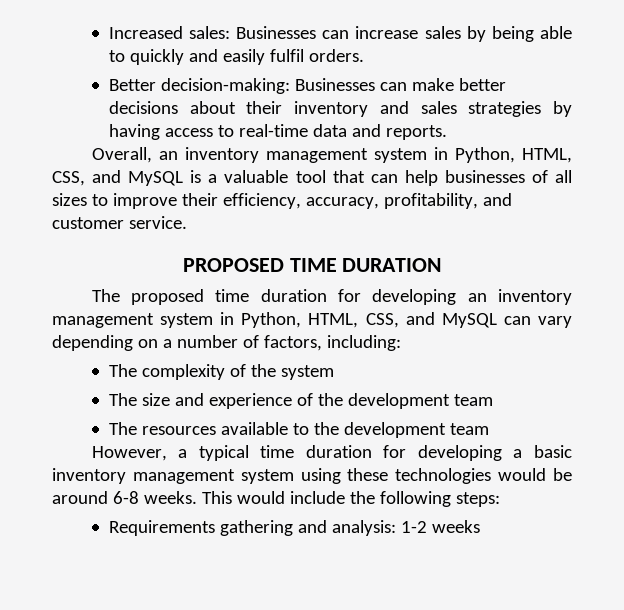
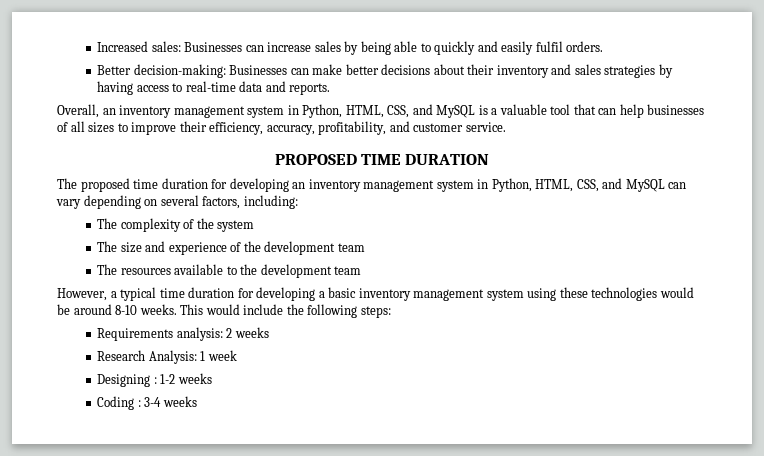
- The proposed time duration for developing an inventory management system in Python, HTML, CSS, and MySQL can vary depending on a number of factors, including:
+ The proposed time duration for developing an inventory management system in Python, HTML, CSS, and MySQL can vary depending on several factors, including:
- However, a typical time duration for developing a basic inventory management system using these technologies would be around 6-8 weeks.
+ However, a typical time duration for developing a basic inventory management system using these technologies would be around 8-10 weeks.
- Requirements gathering and analysis: 1-2 weeks
+ Requirements analysis: 2 weeks
+ Research Analysis: 1 week
+ Designing : 1-2 weeks
+ Coding : 3-4 weeks

